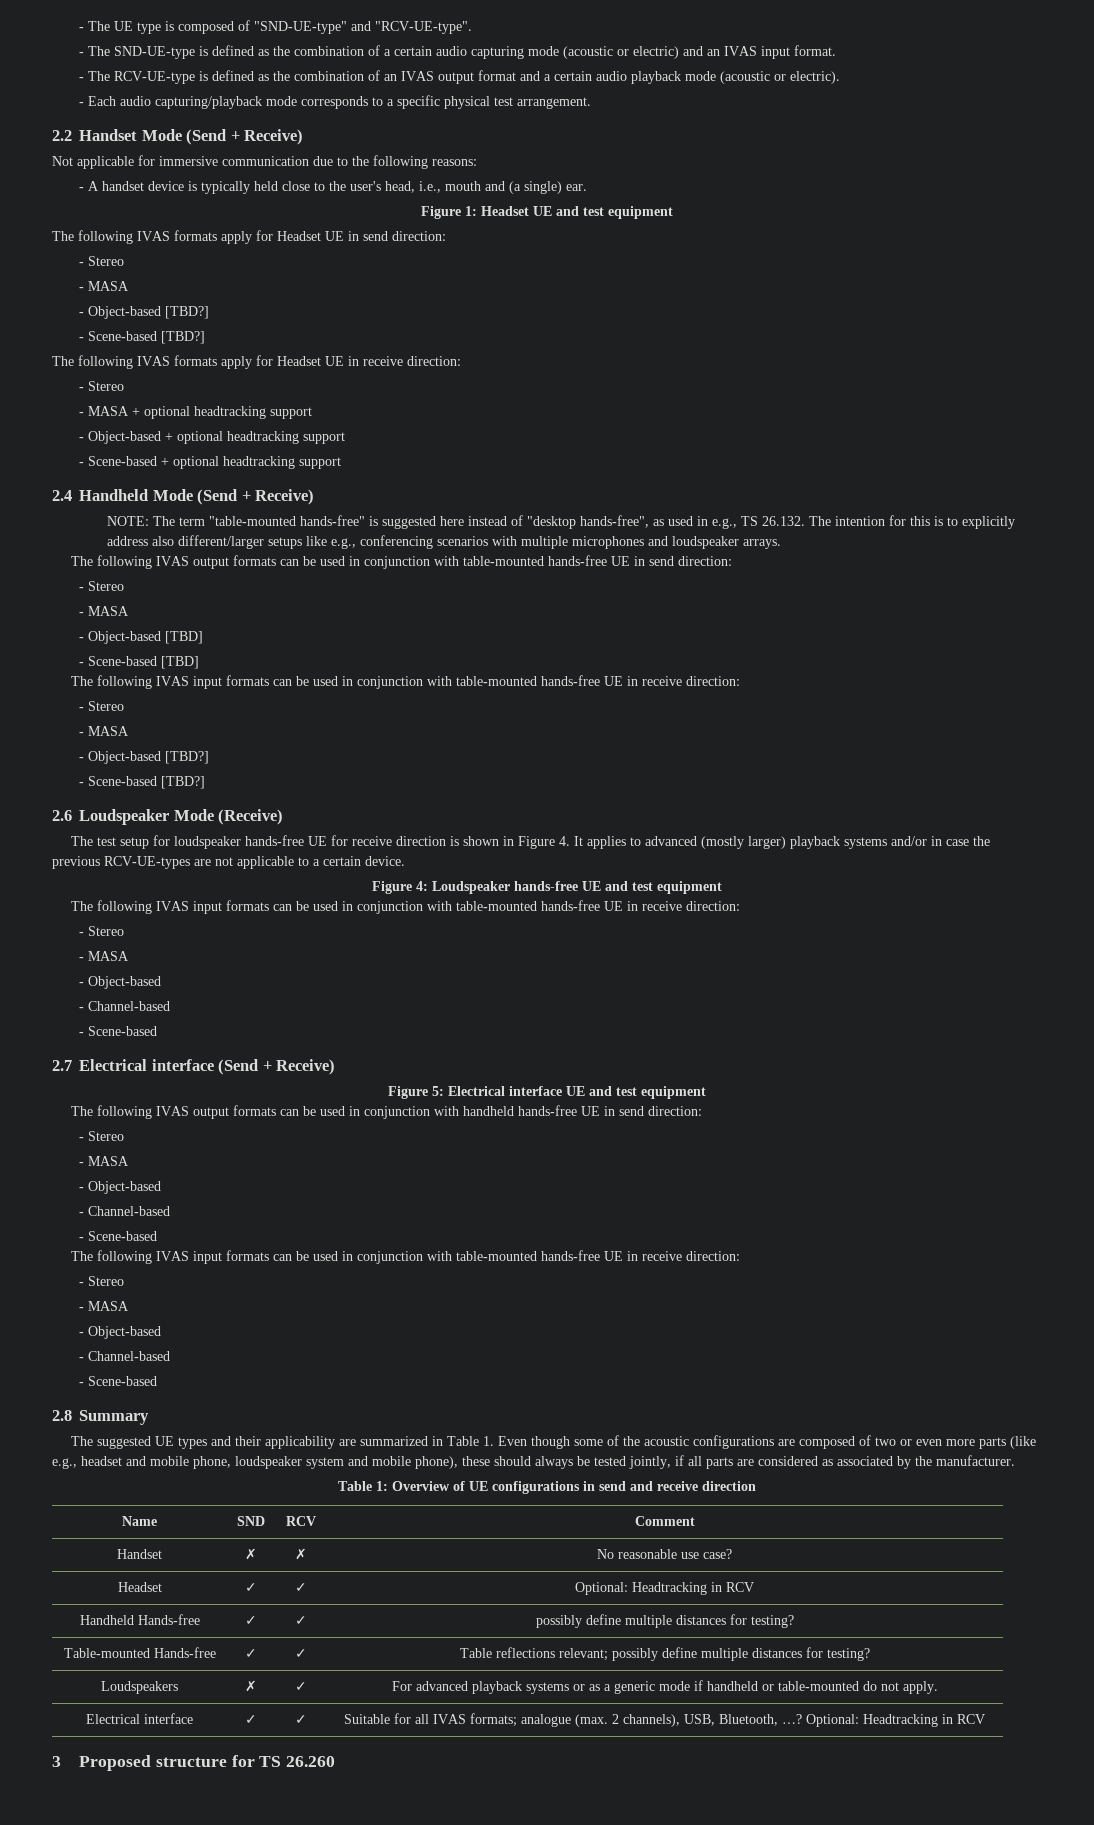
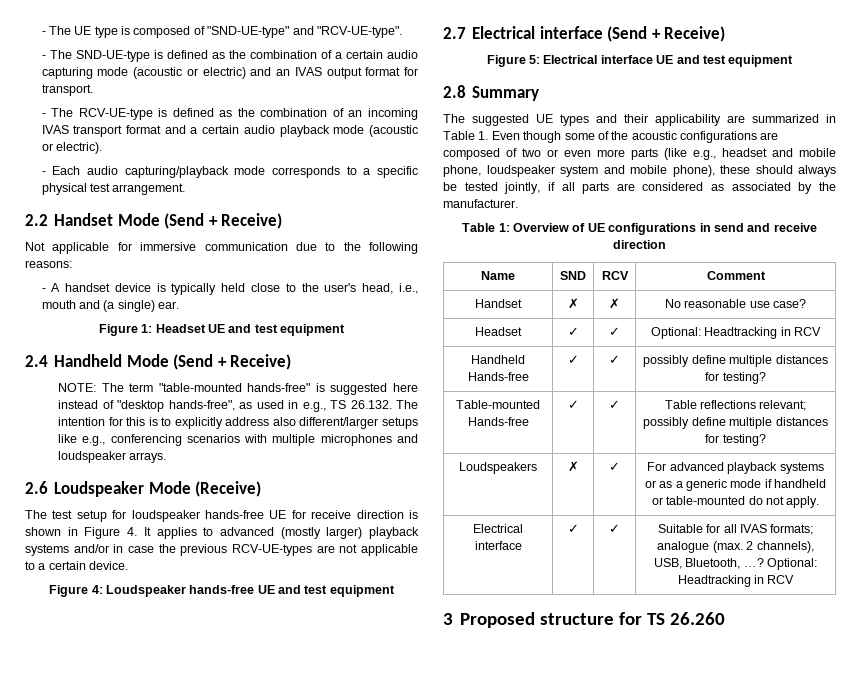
- - The SND-UE-type is defined as the combination of a certain audio capturing mode (acoustic or electric) and an IVAS input format.
+ - The SND-UE-type is defined as the combination of a certain audio capturing mode (acoustic or electric) and an IVAS output format for transport.
- - The RCV-UE-type is defined as the combination of an IVAS output format and a certain audio playback mode (acoustic or electric).
+ - The RCV-UE-type is defined as the combination of an incoming IVAS transport format and a certain audio playback mode (acoustic or electric).
- The following IVAS formats apply for Headset UE in send direction:
- - Stereo
- - MASA
- - Object-based [TBD?]
- - Scene-based [TBD?]
- The following IVAS formats apply for Headset UE in receive direction:
- - Stereo
- - MASA + optional headtracking support
- - Object-based + optional headtracking support
- - Scene-based + optional headtracking support
- The following IVAS output formats can be used in conjunction with table-mounted hands-free UE in send direction:
- - Stereo
- - MASA
- - Object-based [TBD]
- - Scene-based [TBD]
- The following IVAS input formats can be used in conjunction with table-mounted hands-free UE in receive direction:
- - Stereo
- - MASA
- - Object-based [TBD?]
- - Scene-based [TBD?]
  Figure 4: Loudspeaker hands-free UE and test equipment
- The following IVAS input formats can be used in conjunction with table-mounted hands-free UE in receive direction:
- - Stereo
- - MASA
- - Object-based
- - Channel-based
- - Scene-based
- The following IVAS output formats can be used in conjunction with handheld hands-free UE in send direction:
- - Stereo
- - MASA
- - Object-based
- - Channel-based
- - Scene-based
- The following IVAS input formats can be used in conjunction with table-mounted hands-free UE in receive direction:
- - Stereo
- - MASA
- - Object-based
- - Channel-based
- - Scene-based

